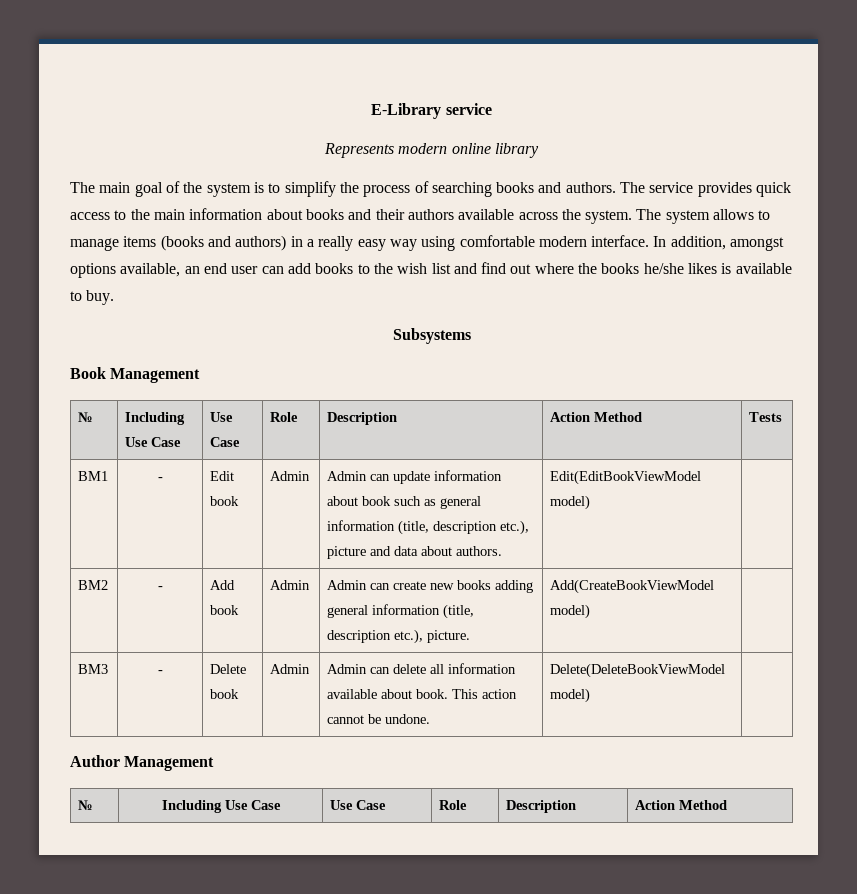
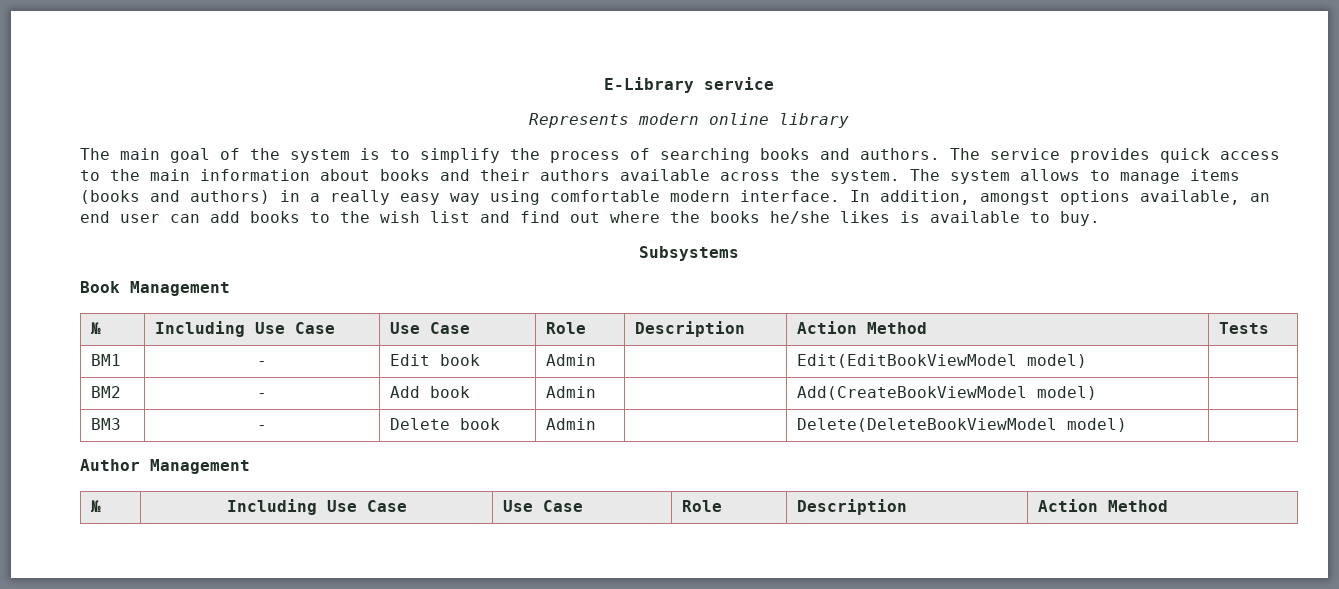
- BM1 | - | Edit book | Admin | Admin can update information about book such as general information (title, description etc.), picture and data about authors. | Edit(EditBookViewModel model) |
+ BM1 | - | Edit book | Admin | | Edit(EditBookViewModel model) |
- BM2 | - | Add book | Admin | Admin can create new books adding general information (title, description etc.), picture. | Add(CreateBookViewModel model) |
+ BM2 | - | Add book | Admin | | Add(CreateBookViewModel model) |
- BM3 | - | Delete book | Admin | Admin can delete all information available about book. This action cannot be undone. | Delete(DeleteBookViewModel model) |
+ BM3 | - | Delete book | Admin | | Delete(DeleteBookViewModel model) |

